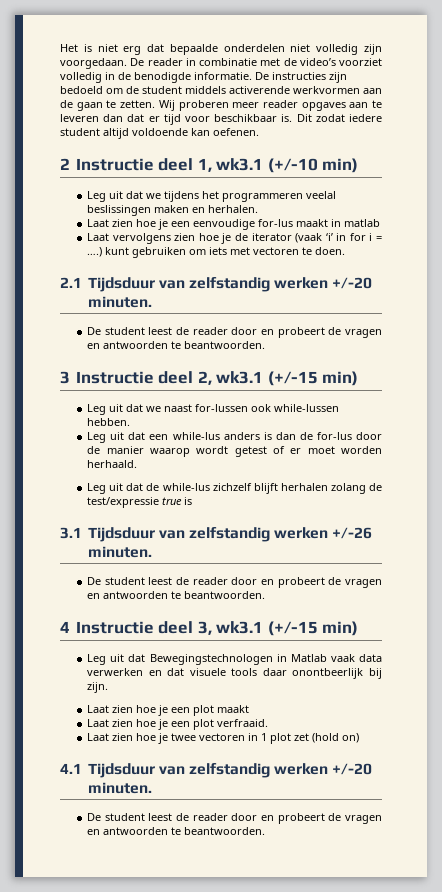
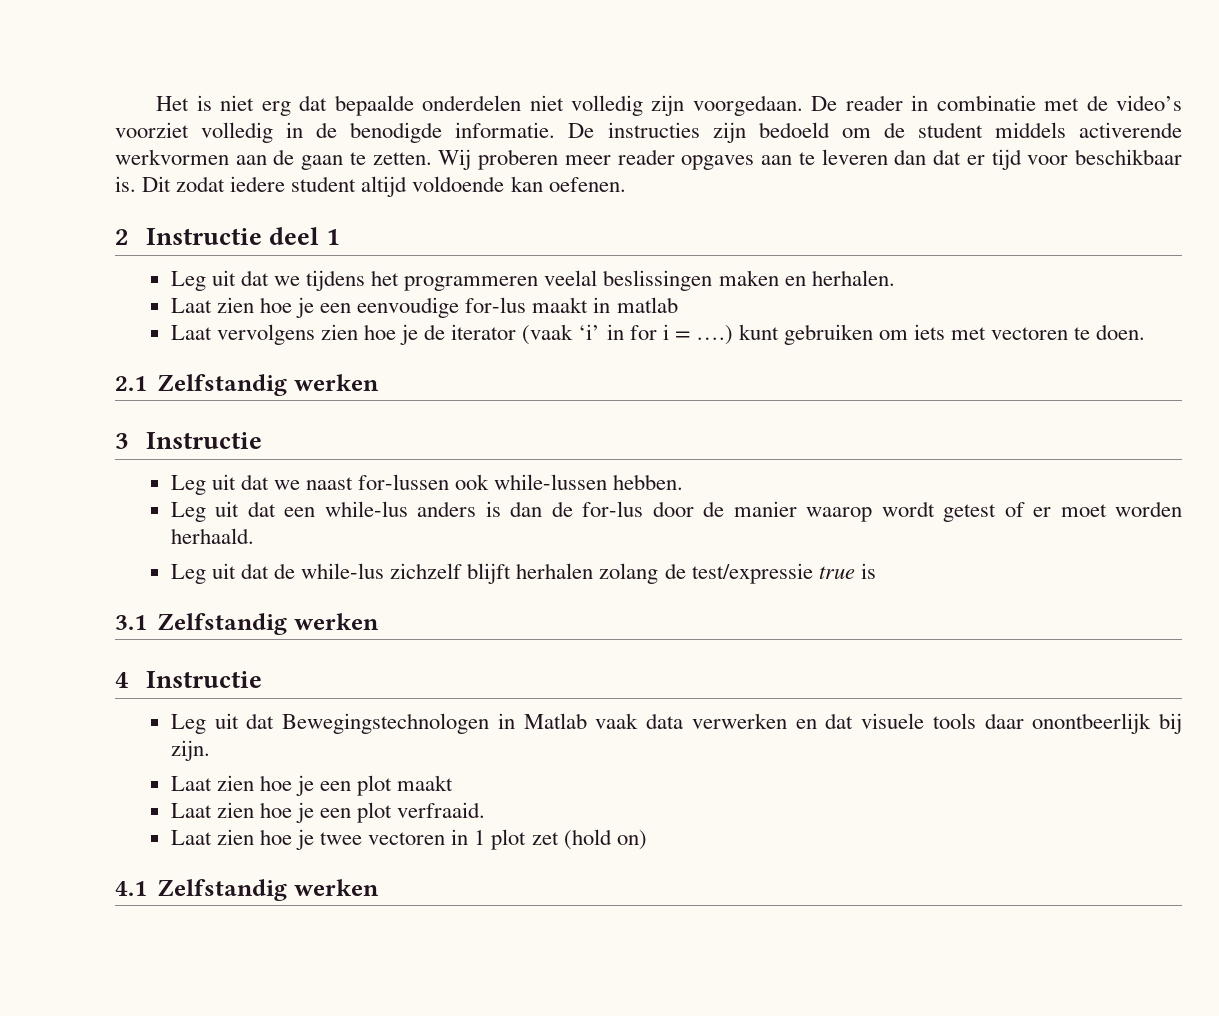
- 2 Instructie deel 1, wk3.1 (+/-10 min)
+ 2 Instructie deel 1
- 2.1 Tijdsduur van zelfstandig werken +/-20 minuten.
- De student leest de reader door en probeert de vragen en antwoorden te beantwoorden.
- 3 Instructie deel 2, wk3.1 (+/-15 min)
+ 2.1 Zelfstandig werken
+ 3 Instructie
- 3.1 Tijdsduur van zelfstandig werken +/-26 minuten.
- De student leest de reader door en probeert de vragen en antwoorden te beantwoorden.
- 4 Instructie deel 3, wk3.1 (+/-15 min)
+ 3.1 Zelfstandig werken
+ 4 Instructie
- 4.1 Tijdsduur van zelfstandig werken +/-20 minuten.
- De student leest de reader door en probeert de vragen en antwoorden te beantwoorden.
+ 4.1 Zelfstandig werken

